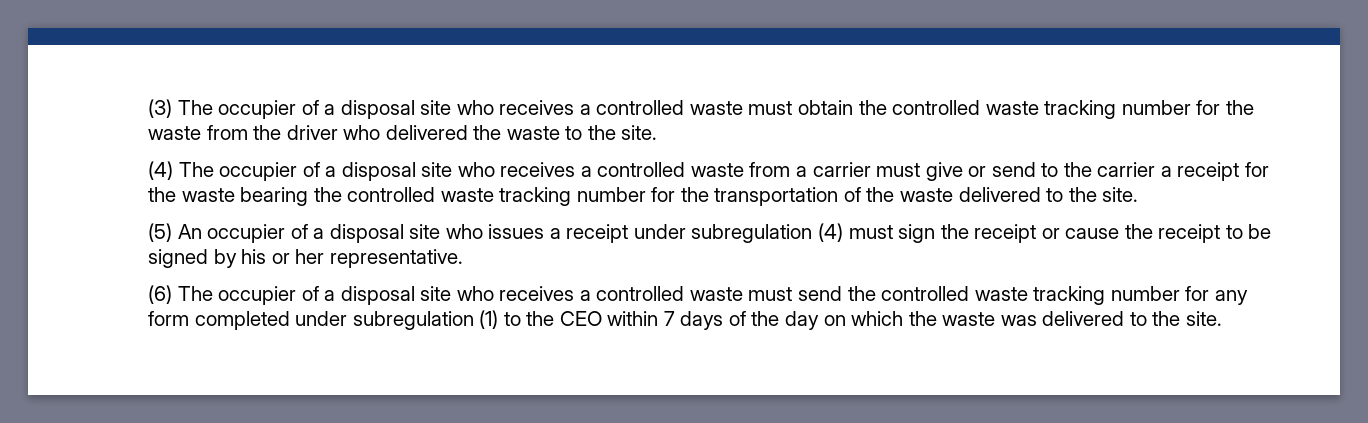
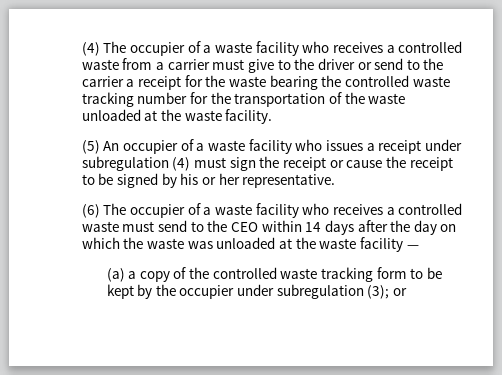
- (3) The occupier of a disposal site who receives a controlled waste must obtain the controlled waste tracking number for the waste from the driver who delivered the waste to the site.
- (4) The occupier of a disposal site who receives a controlled waste from a carrier must give or send to the carrier a receipt for the waste bearing the controlled waste tracking number for the transportation of the waste delivered to the site.
+ (4) The occupier of a waste facility who receives a controlled waste from a carrier must give to the driver or send to the carrier a receipt for the waste bearing the controlled waste tracking number for the transportation of the waste unloaded at the waste facility.
- (5) An occupier of a disposal site who issues a receipt under subregulation (4) must sign the receipt or cause the receipt to be signed by his or her representative.
+ (5) An occupier of a waste facility who issues a receipt under subregulation (4) must sign the receipt or cause the receipt to be signed by his or her representative.
- (6) The occupier of a disposal site who receives a controlled waste must send the controlled waste tracking number for any form completed under subregulation (1) to the CEO within 7 days of the day on which the waste was delivered to the site.
+ (6) The occupier of a waste facility who receives a controlled waste must send to the CEO within 14 days after the day on which the waste was unloaded at the waste facility —
+ (a) a copy of the controlled waste tracking form to be kept by the occupier under subregulation (3); or

